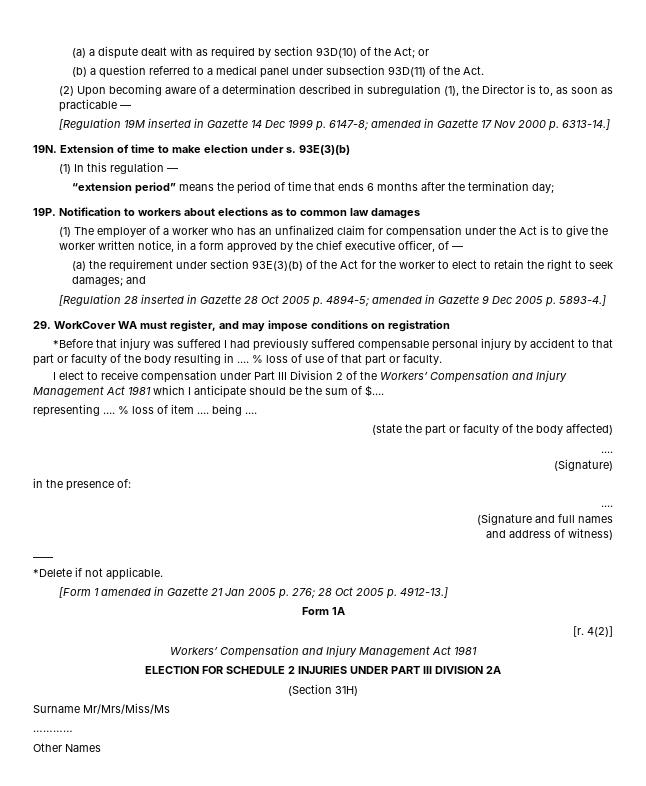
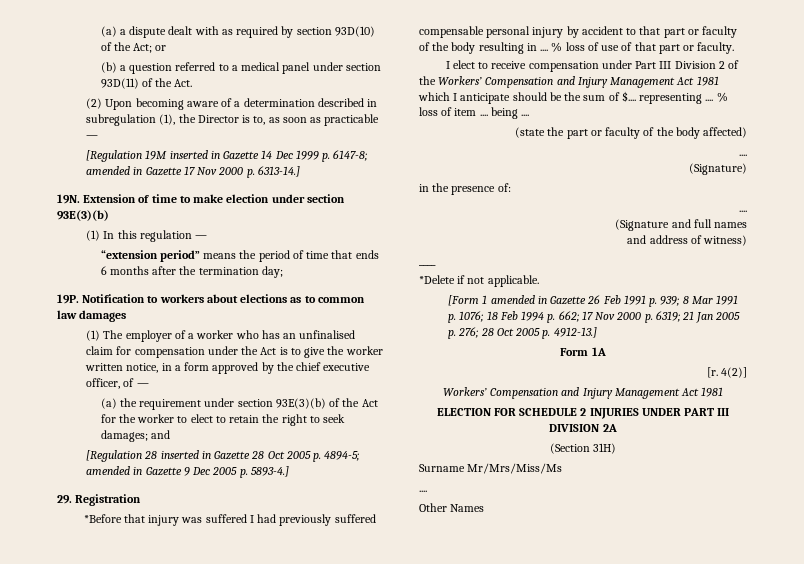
- (b) a question referred to a medical panel under subsection 93D(11) of the Act.
+ (b) a question referred to a medical panel under section 93D(11) of the Act.
- Extension of time to make election under s. 93E(3)(b)
+ Extension of time to make election under section 93E(3)(b)
- (1) The employer of a worker who has an unfinalized claim for compensation under the Act is to give the worker written notice, in a form approved by the chief executive officer, of —
+ (1) The employer of a worker who has an unfinalised claim for compensation under the Act is to give the worker written notice, in a form approved by the chief executive officer, of —
- 29. WorkCover WA must register, and may impose conditions on registration
+ 29. Registration
- I elect to receive compensation under Part III Division 2 of the Workers’ Compensation and Injury Management Act 1981 which I anticipate should be the sum of $....
- representing ....
+ I elect to receive compensation under Part III Division 2 of the Workers’ Compensation and Injury Management Act 1981 which I anticipate should be the sum of $.... representing ....
- [Form 1 amended in Gazette 21 Jan 2005 p. 276; 28 Oct 2005 p. 4912-13.]
+ [Form 1 amended in Gazette 26 Feb 1991 p. 939; 8 Mar 1991 p. 1076; 18 Feb 1994 p. 662; 17 Nov 2000 p. 6319; 21 Jan 2005 p. 276; 28 Oct 2005 p. 4912-13.]
  Surname Mr/Mrs/Miss/Ms
- …………
+ ....

